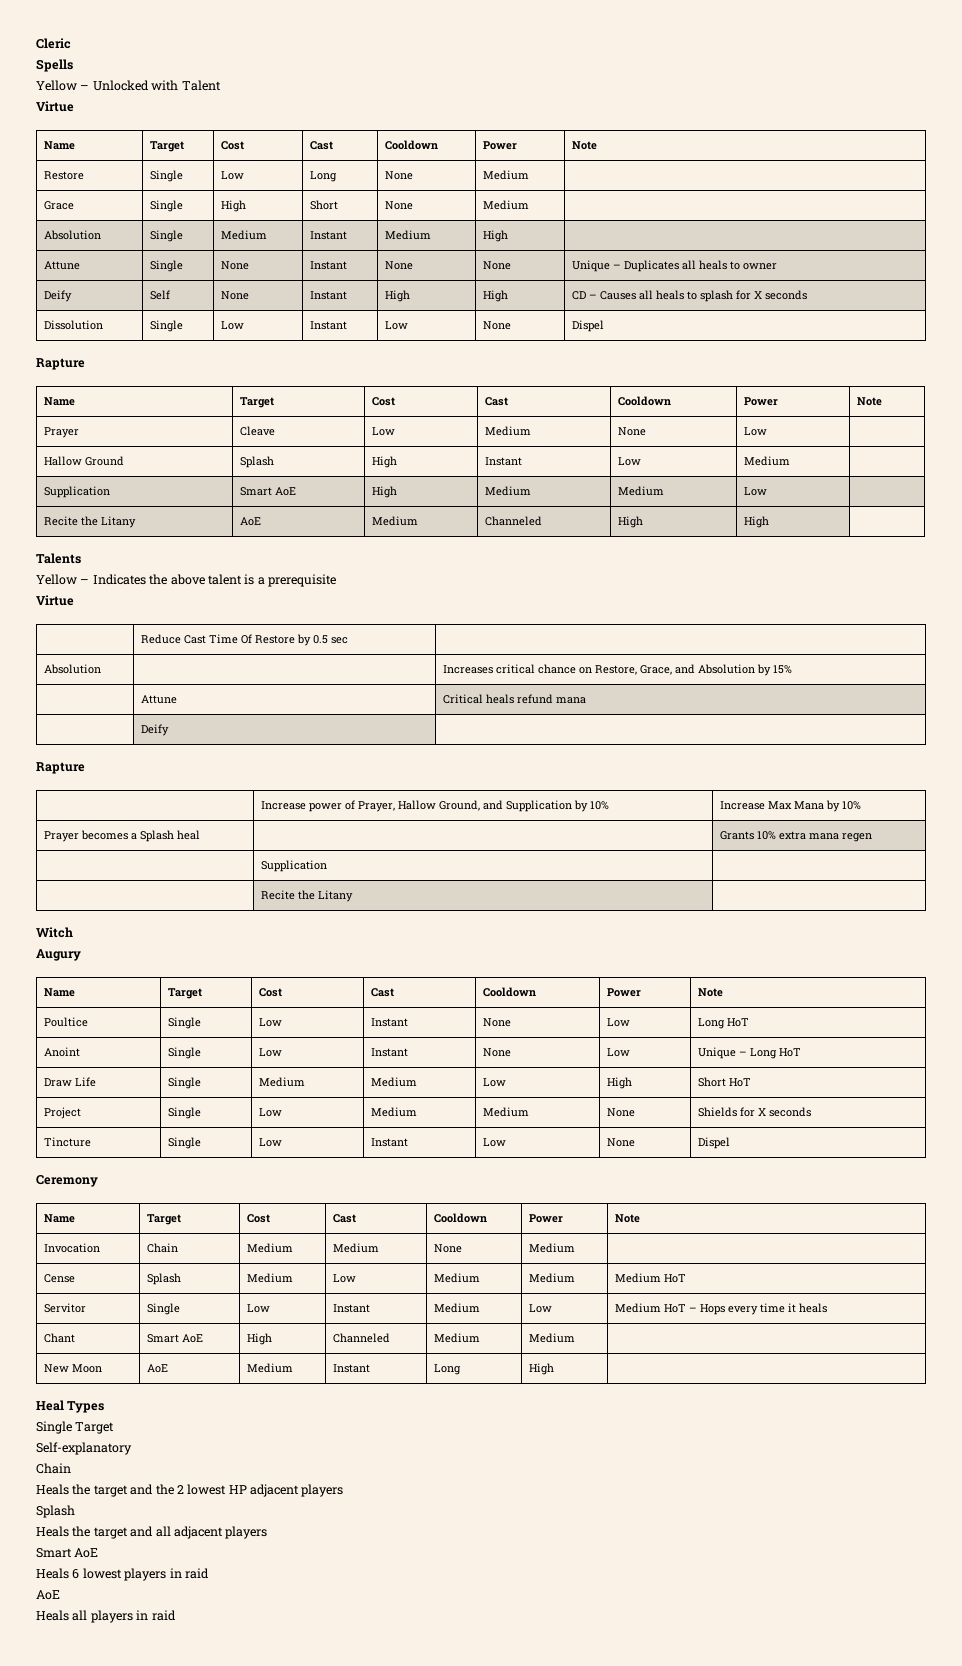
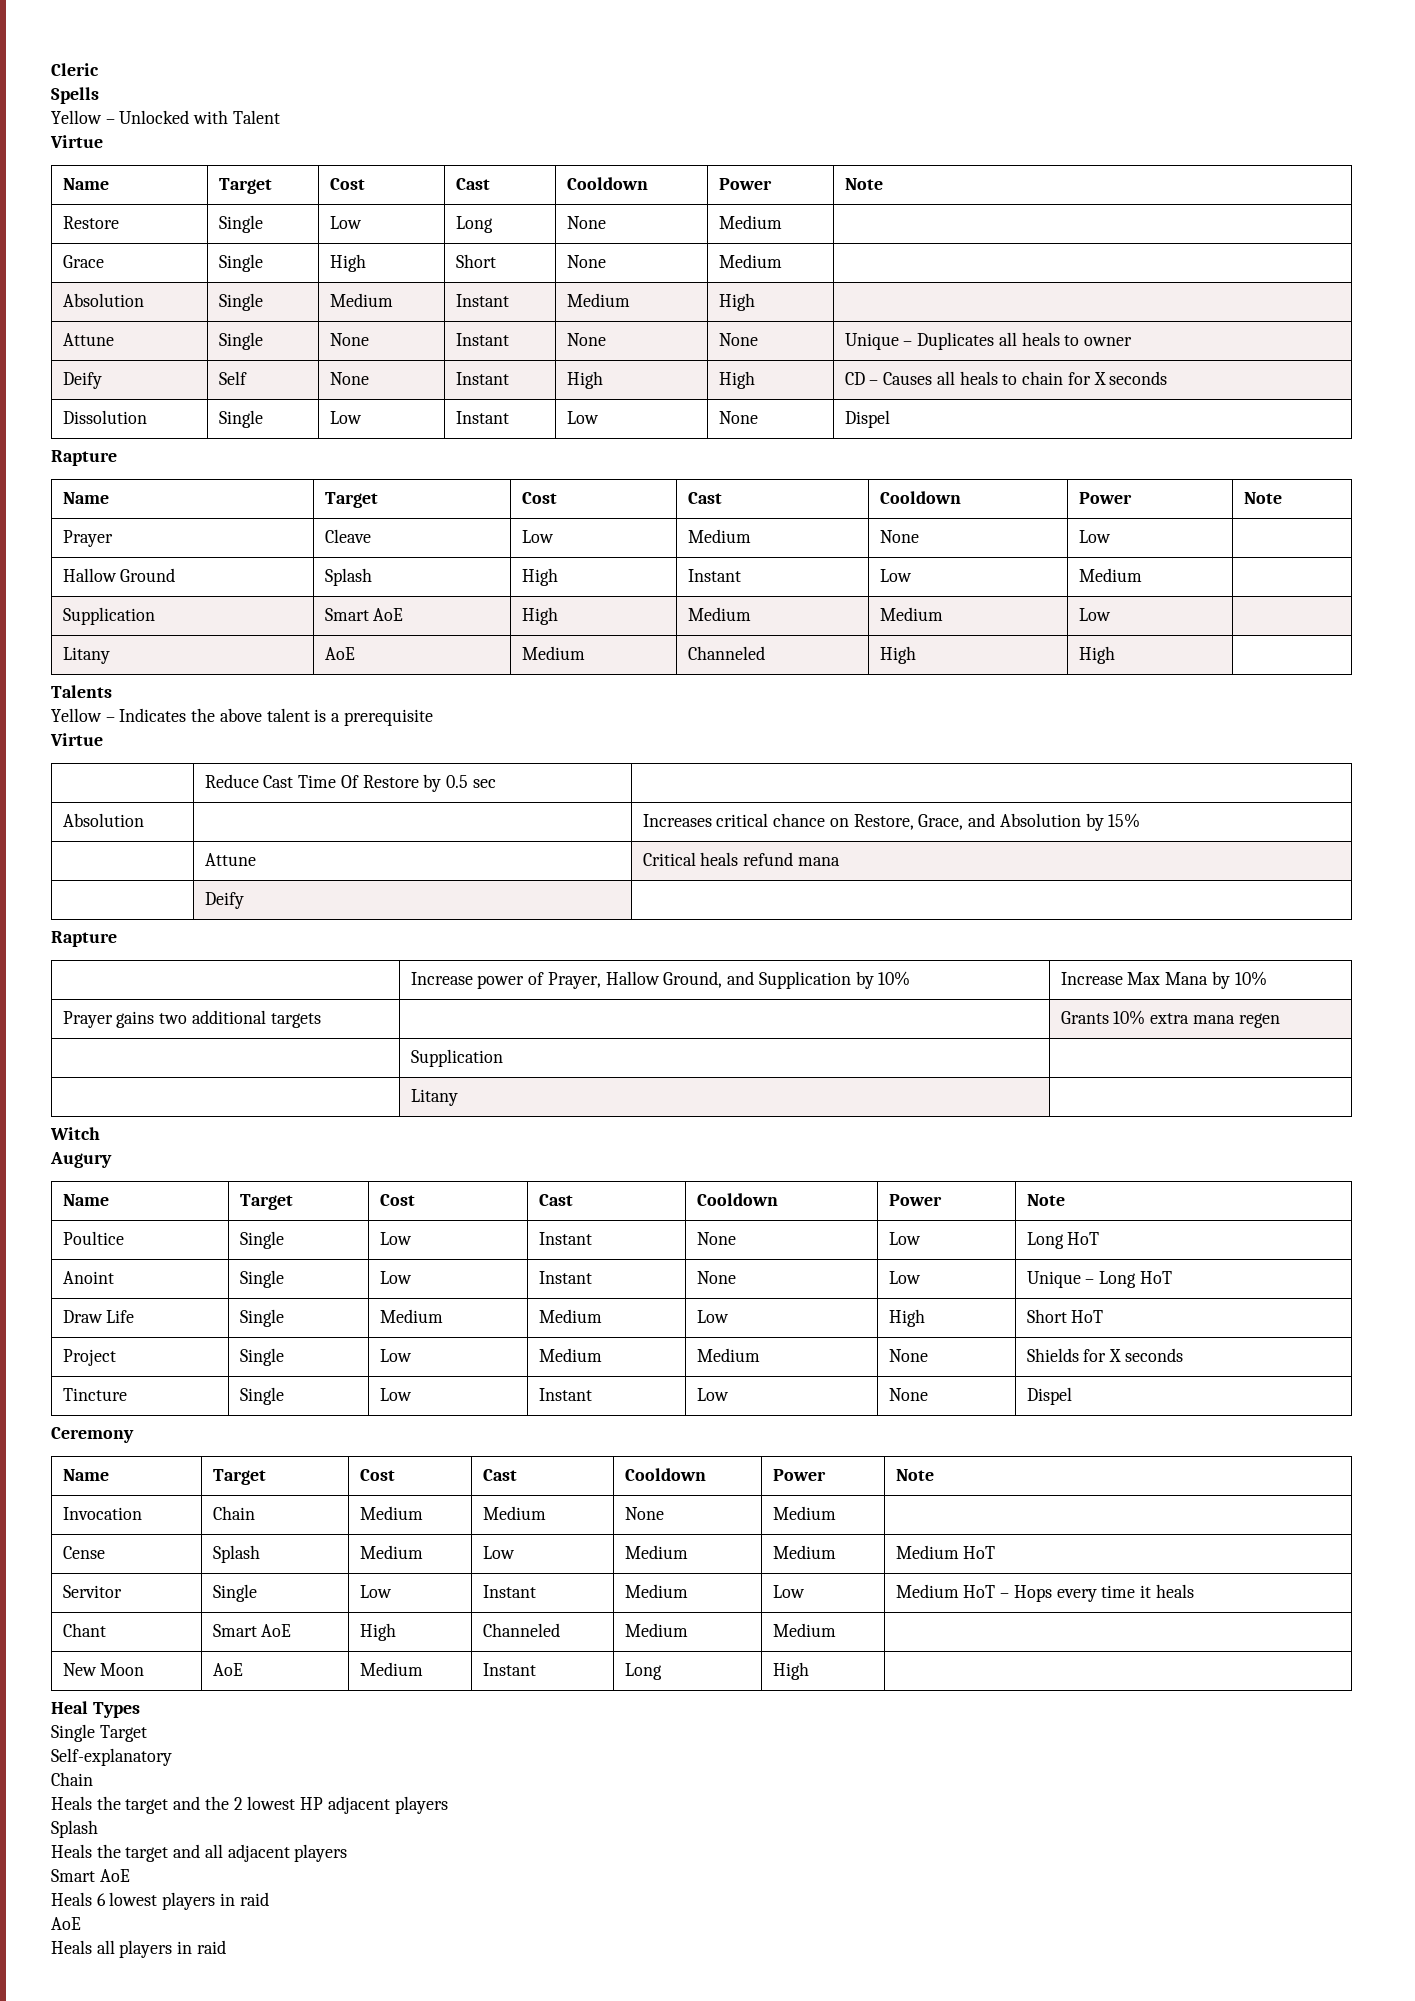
- Deify | Self | None | Instant | High | High | CD – Causes all heals to splash for X seconds
+ Deify | Self | None | Instant | High | High | CD – Causes all heals to chain for X seconds
- Recite the Litany | AoE | Medium | Channeled | High | High |
+ Litany | AoE | Medium | Channeled | High | High |
- Prayer becomes a Splash heal | | Grants 10% extra mana regen
+ Prayer gains two additional targets | | Grants 10% extra mana regen
- | Recite the Litany |
+ | Litany |

